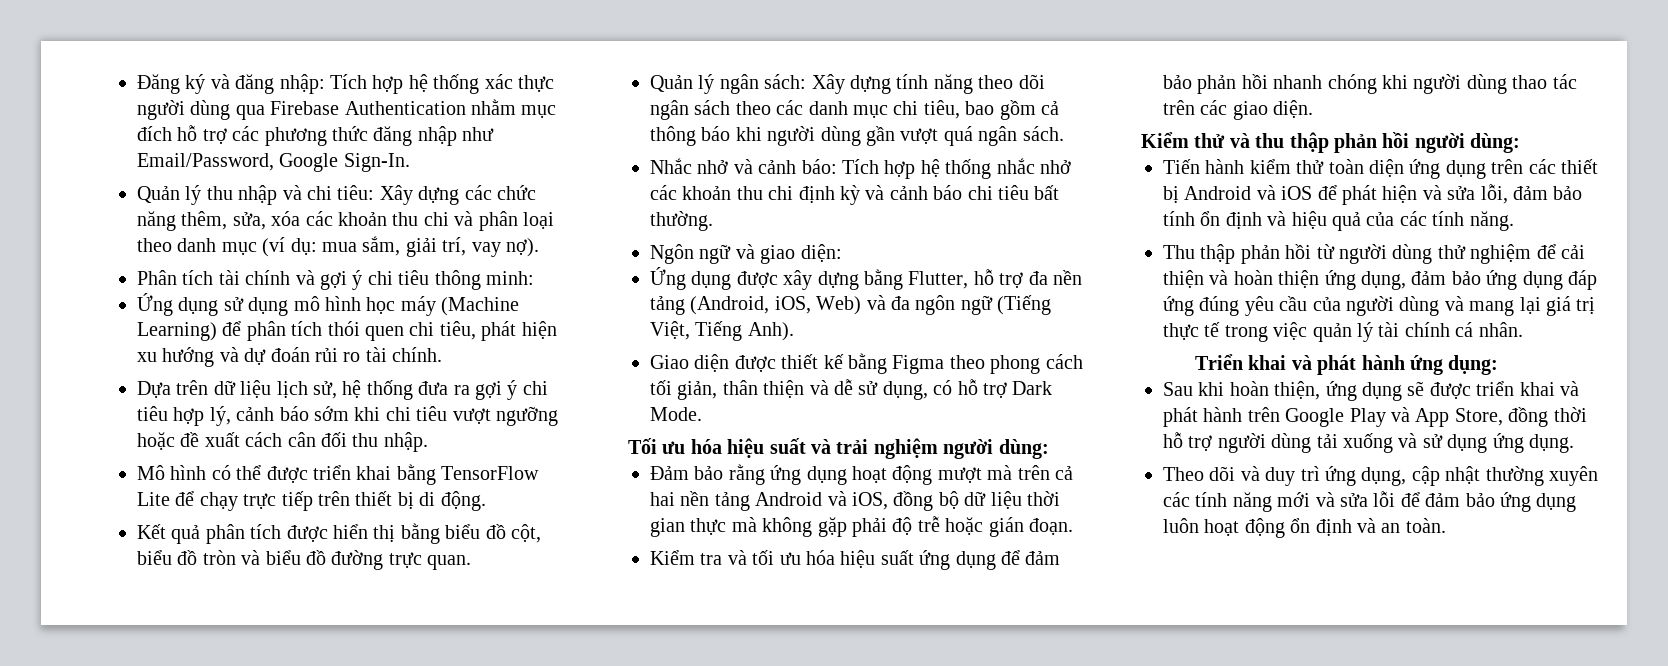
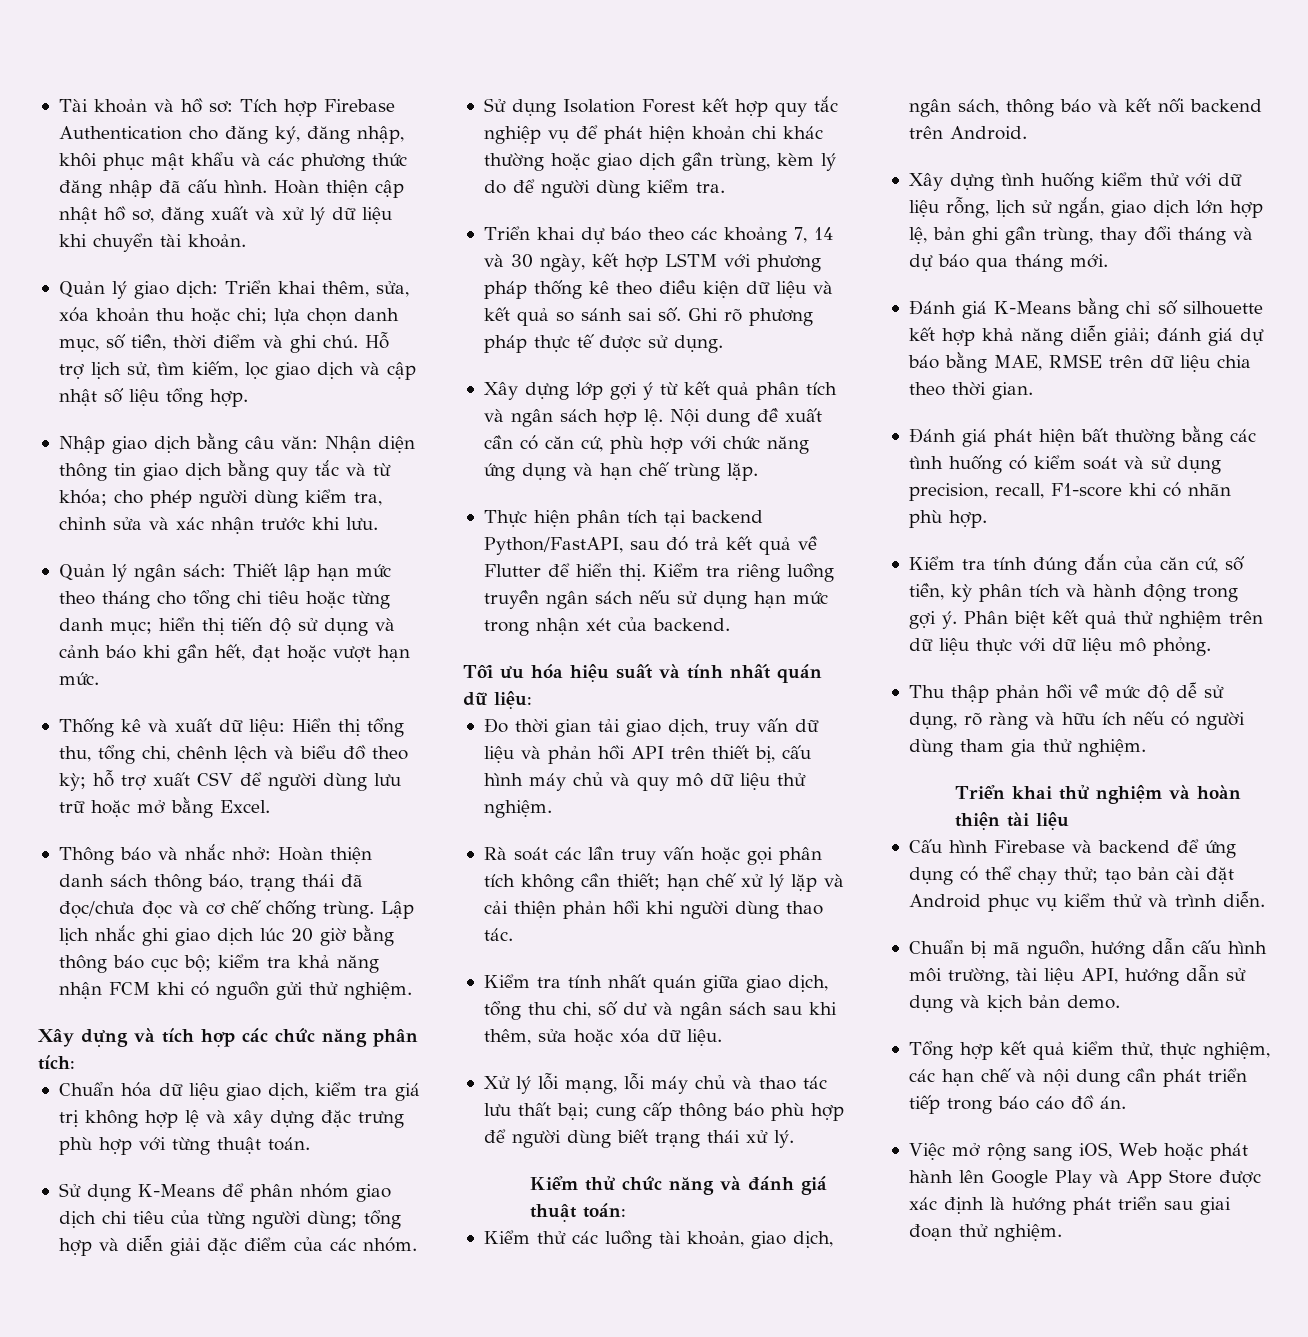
- Đăng ký và đăng nhập: Tích hợp hệ thống xác thực người dùng qua Firebase Authentication nhằm mục đích hỗ trợ các phương thức đăng nhập như Email/Password, Google Sign-In.
- Quản lý thu nhập và chi tiêu: Xây dựng các chức năng thêm, sửa, xóa các khoản thu chi và phân loại theo danh mục (ví dụ: mua sắm, giải trí, vay nợ).
- Phân tích tài chính và gợi ý chi tiêu thông minh:
- Ứng dụng sử dụng mô hình học máy (Machine Learning) để phân tích thói quen chi tiêu, phát hiện xu hướng và dự đoán rủi ro tài chính.
- Dựa trên dữ liệu lịch sử, hệ thống đưa ra gợi ý chi tiêu hợp lý, cảnh báo sớm khi chi tiêu vượt ngưỡng hoặc đề xuất cách cân đối thu nhập.
- Mô hình có thể được triển khai bằng TensorFlow Lite để chạy trực tiếp trên thiết bị di động.
- Kết quả phân tích được hiển thị bằng biểu đồ cột, biểu đồ tròn và biểu đồ đường trực quan.
- Quản lý ngân sách: Xây dựng tính năng theo dõi ngân sách theo các danh mục chi tiêu, bao gồm cả thông báo khi người dùng gần vượt quá ngân sách.
- Nhắc nhở và cảnh báo: Tích hợp hệ thống nhắc nhở các khoản thu chi định kỳ và cảnh báo chi tiêu bất thường.
- Ngôn ngữ và giao diện:
- Ứng dụng được xây dựng bằng Flutter, hỗ trợ đa nền tảng (Android, iOS, Web) và đa ngôn ngữ (Tiếng Việt, Tiếng Anh).
- Giao diện được thiết kế bằng Figma theo phong cách tối giản, thân thiện và dễ sử dụng, có hỗ trợ Dark Mode.
+ Tài khoản và hồ sơ: Tích hợp Firebase Authentication cho đăng ký, đăng nhập, khôi phục mật khẩu và các phương thức đăng nhập đã cấu hình. Hoàn thiện cập nhật hồ sơ, đăng xuất và xử lý dữ liệu khi chuyển tài khoản.
+ Quản lý giao dịch: Triển khai thêm, sửa, xóa khoản thu hoặc chi; lựa chọn danh mục, số tiền, thời điểm và ghi chú. Hỗ trợ lịch sử, tìm kiếm, lọc giao dịch và cập nhật số liệu tổng hợp.
+ Nhập giao dịch bằng câu văn: Nhận diện thông tin giao dịch bằng quy tắc và từ khóa; cho phép người dùng kiểm tra, chỉnh sửa và xác nhận trước khi lưu.
+ Quản lý ngân sách: Thiết lập hạn mức theo tháng cho tổng chi tiêu hoặc từng danh mục; hiển thị tiến độ sử dụng và cảnh báo khi gần hết, đạt hoặc vượt hạn mức.
+ Thống kê và xuất dữ liệu: Hiển thị tổng thu, tổng chi, chênh lệch và biểu đồ theo kỳ; hỗ trợ xuất CSV để người dùng lưu trữ hoặc mở bằng Excel.
+ Thông báo và nhắc nhở: Hoàn thiện danh sách thông báo, trạng thái đã đọc/chưa đọc và cơ chế chống trùng. Lập lịch nhắc ghi giao dịch lúc 20 giờ bằng thông báo cục bộ; kiểm tra khả năng nhận FCM khi có nguồn gửi thử nghiệm.
+ Xây dựng và tích hợp các chức năng phân tích:
+ Chuẩn hóa dữ liệu giao dịch, kiểm tra giá trị không hợp lệ và xây dựng đặc trưng phù hợp với từng thuật toán.
+ Sử dụng K-Means để phân nhóm giao dịch chi tiêu của từng người dùng; tổng hợp và diễn giải đặc điểm của các nhóm.
+ Sử dụng Isolation Forest kết hợp quy tắc nghiệp vụ để phát hiện khoản chi khác thường hoặc giao dịch gần trùng, kèm lý do để người dùng kiểm tra.
+ Triển khai dự báo theo các khoảng 7, 14 và 30 ngày, kết hợp LSTM với phương pháp thống kê theo điều kiện dữ liệu và kết quả so sánh sai số. Ghi rõ phương pháp thực tế được sử dụng.
+ Xây dựng lớp gợi ý từ kết quả phân tích và ngân sách hợp lệ. Nội dung đề xuất cần có căn cứ, phù hợp với chức năng ứng dụng và hạn chế trùng lặp.
+ Thực hiện phân tích tại backend Python/FastAPI, sau đó trả kết quả về Flutter để hiển thị. Kiểm tra riêng luồng truyền ngân sách nếu sử dụng hạn mức trong nhận xét của backend.
- Tối ưu hóa hiệu suất và trải nghiệm người dùng:
- Đảm bảo rằng ứng dụng hoạt động mượt mà trên cả hai nền tảng Android và iOS, đồng bộ dữ liệu thời gian thực mà không gặp phải độ trễ hoặc gián đoạn.
- Kiểm tra và tối ưu hóa hiệu suất ứng dụng để đảm bảo phản hồi nhanh chóng khi người dùng thao tác trên các giao diện.
- Kiểm thử và thu thập phản hồi người dùng:
- Tiến hành kiểm thử toàn diện ứng dụng trên các thiết bị Android và iOS để phát hiện và sửa lỗi, đảm bảo tính ổn định và hiệu quả của các tính năng.
- Thu thập phản hồi từ người dùng thử nghiệm để cải thiện và hoàn thiện ứng dụng, đảm bảo ứng dụng đáp ứng đúng yêu cầu của người dùng và mang lại giá trị thực tế trong việc quản lý tài chính cá nhân.
- Triển khai và phát hành ứng dụng:
- Sau khi hoàn thiện, ứng dụng sẽ được triển khai và phát hành trên Google Play và App Store, đồng thời hỗ trợ người dùng tải xuống và sử dụng ứng dụng.
- Theo dõi và duy trì ứng dụng, cập nhật thường xuyên các tính năng mới và sửa lỗi để đảm bảo ứng dụng luôn hoạt động ổn định và an toàn.
+ Tối ưu hóa hiệu suất và tính nhất quán dữ liệu:
+ Đo thời gian tải giao dịch, truy vấn dữ liệu và phản hồi API trên thiết bị, cấu hình máy chủ và quy mô dữ liệu thử nghiệm.
+ Rà soát các lần truy vấn hoặc gọi phân tích không cần thiết; hạn chế xử lý lặp và cải thiện phản hồi khi người dùng thao tác.
+ Kiểm tra tính nhất quán giữa giao dịch, tổng thu chi, số dư và ngân sách sau khi thêm, sửa hoặc xóa dữ liệu.
+ Xử lý lỗi mạng, lỗi máy chủ và thao tác lưu thất bại; cung cấp thông báo phù hợp để người dùng biết trạng thái xử lý.
+ Kiểm thử chức năng và đánh giá thuật toán:
+ Kiểm thử các luồng tài khoản, giao dịch, ngân sách, thông báo và kết nối backend trên Android.
+ Xây dựng tình huống kiểm thử với dữ liệu rỗng, lịch sử ngắn, giao dịch lớn hợp lệ, bản ghi gần trùng, thay đổi tháng và dự báo qua tháng mới.
+ Đánh giá K-Means bằng chỉ số silhouette kết hợp khả năng diễn giải; đánh giá dự báo bằng MAE, RMSE trên dữ liệu chia theo thời gian.
+ Đánh giá phát hiện bất thường bằng các tình huống có kiểm soát và sử dụng precision, recall, F1-score khi có nhãn phù hợp.
+ Kiểm tra tính đúng đắn của căn cứ, số tiền, kỳ phân tích và hành động trong gợi ý. Phân biệt kết quả thử nghiệm trên dữ liệu thực với dữ liệu mô phỏng.
+ Thu thập phản hồi về mức độ dễ sử dụng, rõ ràng và hữu ích nếu có người dùng tham gia thử nghiệm.
+ Triển khai thử nghiệm và hoàn thiện tài liệu
+ Cấu hình Firebase và backend để ứng dụng có thể chạy thử; tạo bản cài đặt Android phục vụ kiểm thử và trình diễn.
+ Chuẩn bị mã nguồn, hướng dẫn cấu hình môi trường, tài liệu API, hướng dẫn sử dụng và kịch bản demo.
+ Tổng hợp kết quả kiểm thử, thực nghiệm, các hạn chế và nội dung cần phát triển tiếp trong báo cáo đồ án.
+ Việc mở rộng sang iOS, Web hoặc phát hành lên Google Play và App Store được xác định là hướng phát triển sau giai đoạn thử nghiệm.

